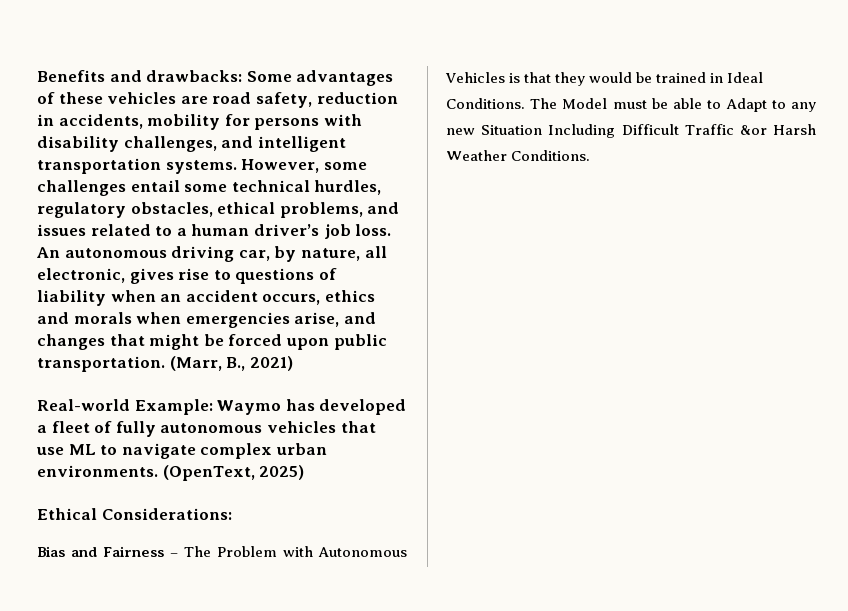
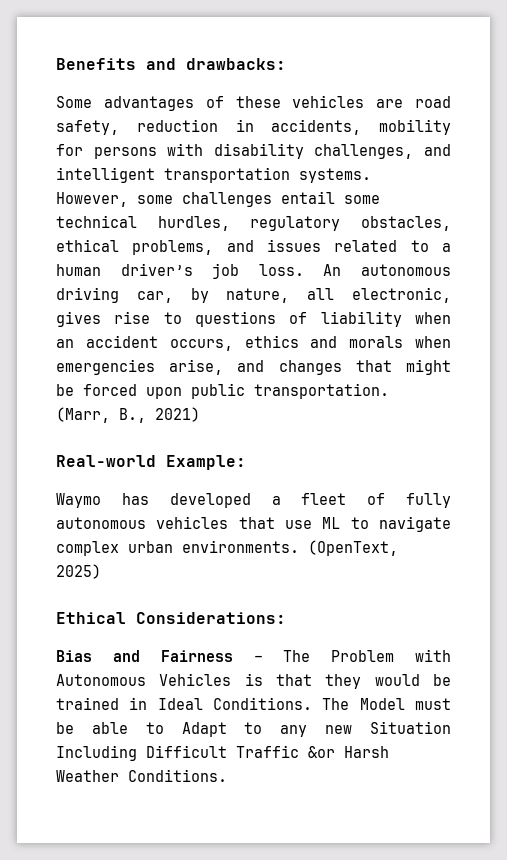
- Benefits and drawbacks: Some advantages of these vehicles are road safety, reduction in accidents, mobility for persons with disability challenges, and intelligent transportation systems.
+ Benefits and drawbacks:
+ Some advantages of these vehicles are road safety, reduction in accidents, mobility for persons with disability challenges, and intelligent transportation systems.
- Real-world Example: Waymo has developed a fleet of fully autonomous vehicles that use ML to navigate complex urban environments.
+ Real-world Example:
+ Waymo has developed a fleet of fully autonomous vehicles that use ML to navigate complex urban environments.

